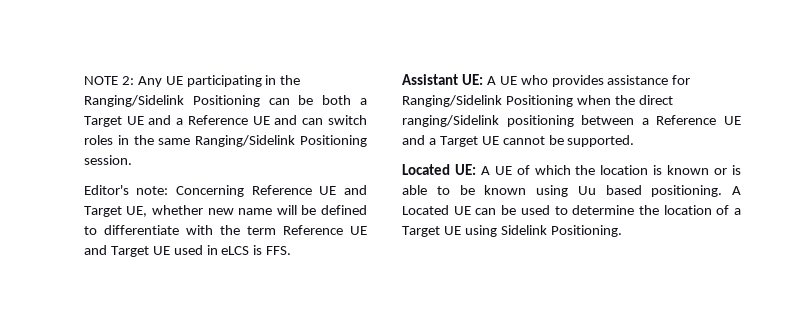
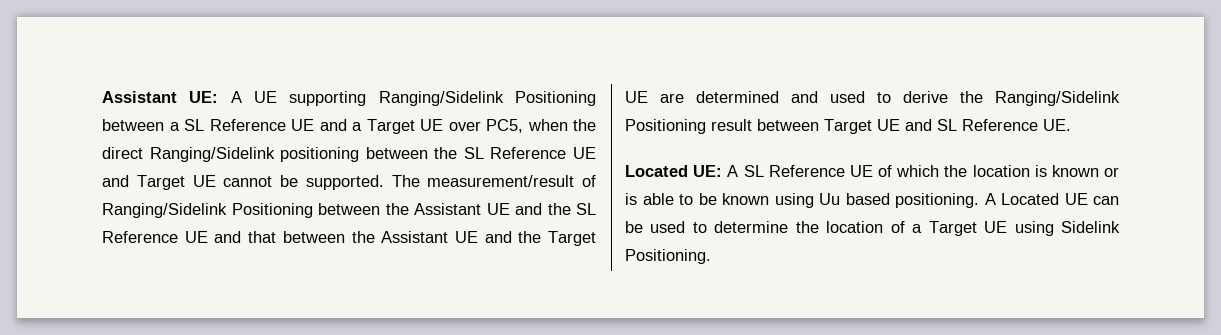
- NOTE 2: Any UE participating in the Ranging/Sidelink Positioning can be both a Target UE and a Reference UE and can switch roles in the same Ranging/Sidelink Positioning session.
- Editor's note: Concerning Reference UE and Target UE, whether new name will be defined to differentiate with the term Reference UE and Target UE used in eLCS is FFS.
- Assistant UE: A UE who provides assistance for Ranging/Sidelink Positioning when the direct ranging/Sidelink positioning between a Reference UE and a Target UE cannot be supported.
+ Assistant UE: A UE supporting Ranging/Sidelink Positioning between a SL Reference UE and a Target UE over PC5, when the direct Ranging/Sidelink positioning between the SL Reference UE and Target UE cannot be supported. The measurement/result of Ranging/Sidelink Positioning between the Assistant UE and the SL Reference UE and that between the Assistant UE and the Target UE are determined and used to derive the Ranging/Sidelink Positioning result between Target UE and SL Reference UE.
- Located UE: A UE of which the location is known or is able to be known using Uu based positioning.
+ Located UE: A SL Reference UE of which the location is known or is able to be known using Uu based positioning.

